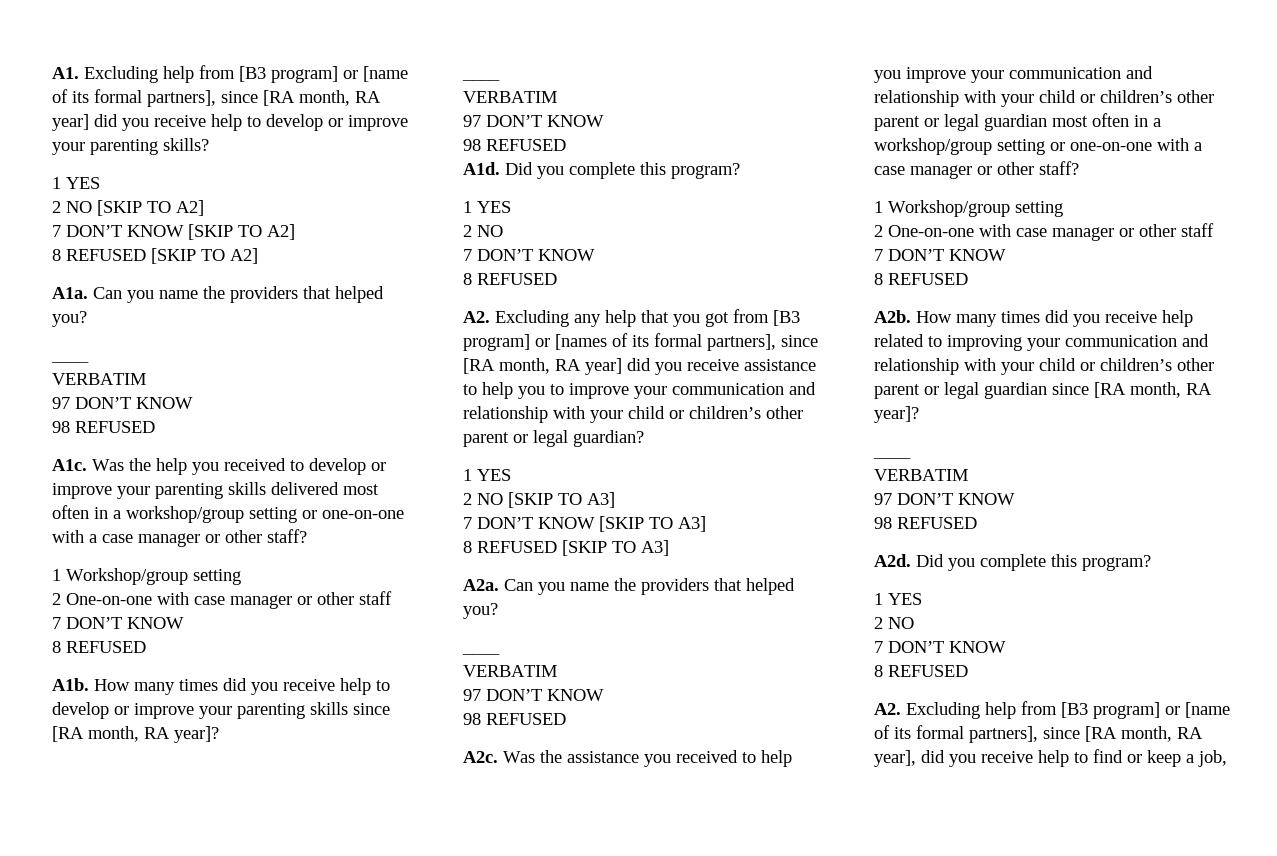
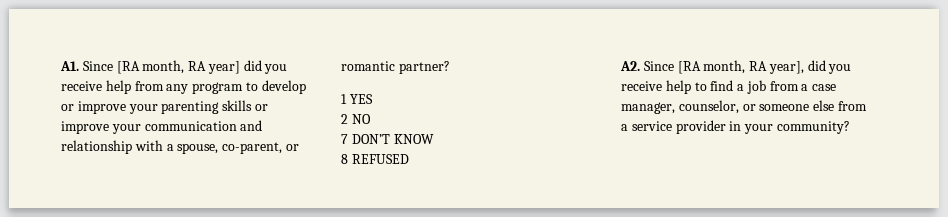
- A1. Excluding help from [B3 program] or [name of its formal partners], since [RA month, RA year] did you receive help to develop or improve your parenting skills?
- 1 YES
- 2 NO [SKIP TO A2]
- 7 DON’T KNOW [SKIP TO A2]
- 8 REFUSED [SKIP TO A2]
- A1a. Can you name the providers that helped you?
- ____
- VERBATIM
- 97 DON’T KNOW
- 98 REFUSED
- A1c. Was the help you received to develop or improve your parenting skills delivered most often in a workshop/group setting or one-on-one with a case manager or other staff?
- 1 Workshop/group setting
- 2 One-on-one with case manager or other staff
- 7 DON’T KNOW
- 8 REFUSED
- A1b. How many times did you receive help to develop or improve your parenting skills since [RA month, RA year]?
- ____
- VERBATIM
- 97 DON’T KNOW
- 98 REFUSED
- A1d. Did you complete this program?
+ A1. Since [RA month, RA year] did you receive help from any program to develop or improve your parenting skills or improve your communication and relationship with a spouse, co-parent, or romantic partner?
- A2. Excluding any help that you got from [B3 program] or [names of its formal partners], since [RA month, RA year] did you receive assistance to help you to improve your communication and relationship with your child or children’s other parent or legal guardian?
- 1 YES
- 2 NO [SKIP TO A3]
- 7 DON’T KNOW [SKIP TO A3]
- 8 REFUSED [SKIP TO A3]
- A2a. Can you name the providers that helped you?
- ____
- VERBATIM
- 97 DON’T KNOW
- 98 REFUSED
- A2c. Was the assistance you received to help you improve your communication and relationship with your child or children’s other parent or legal guardian most often in a workshop/group setting or one-on-one with a case manager or other staff?
- 1 Workshop/group setting
- 2 One-on-one with case manager or other staff
- 7 DON’T KNOW
- 8 REFUSED
- A2b. How many times did you receive help related to improving your communication and relationship with your child or children’s other parent or legal guardian since [RA month, RA year]?
- ____
- VERBATIM
- 97 DON’T KNOW
- 98 REFUSED
- A2d. Did you complete this program?
- 1 YES
- 2 NO
- 7 DON’T KNOW
- 8 REFUSED
- A2. Excluding help from [B3 program] or [name of its formal partners], since [RA month, RA year], did you receive help to find or keep a job,
+ A2. Since [RA month, RA year], did you receive help to find a job from a case manager, counselor, or someone else from a service provider in your community?

